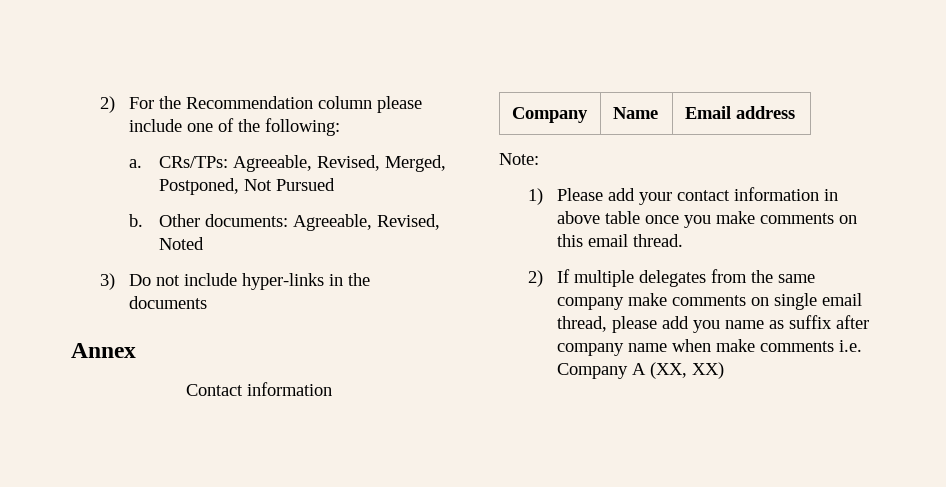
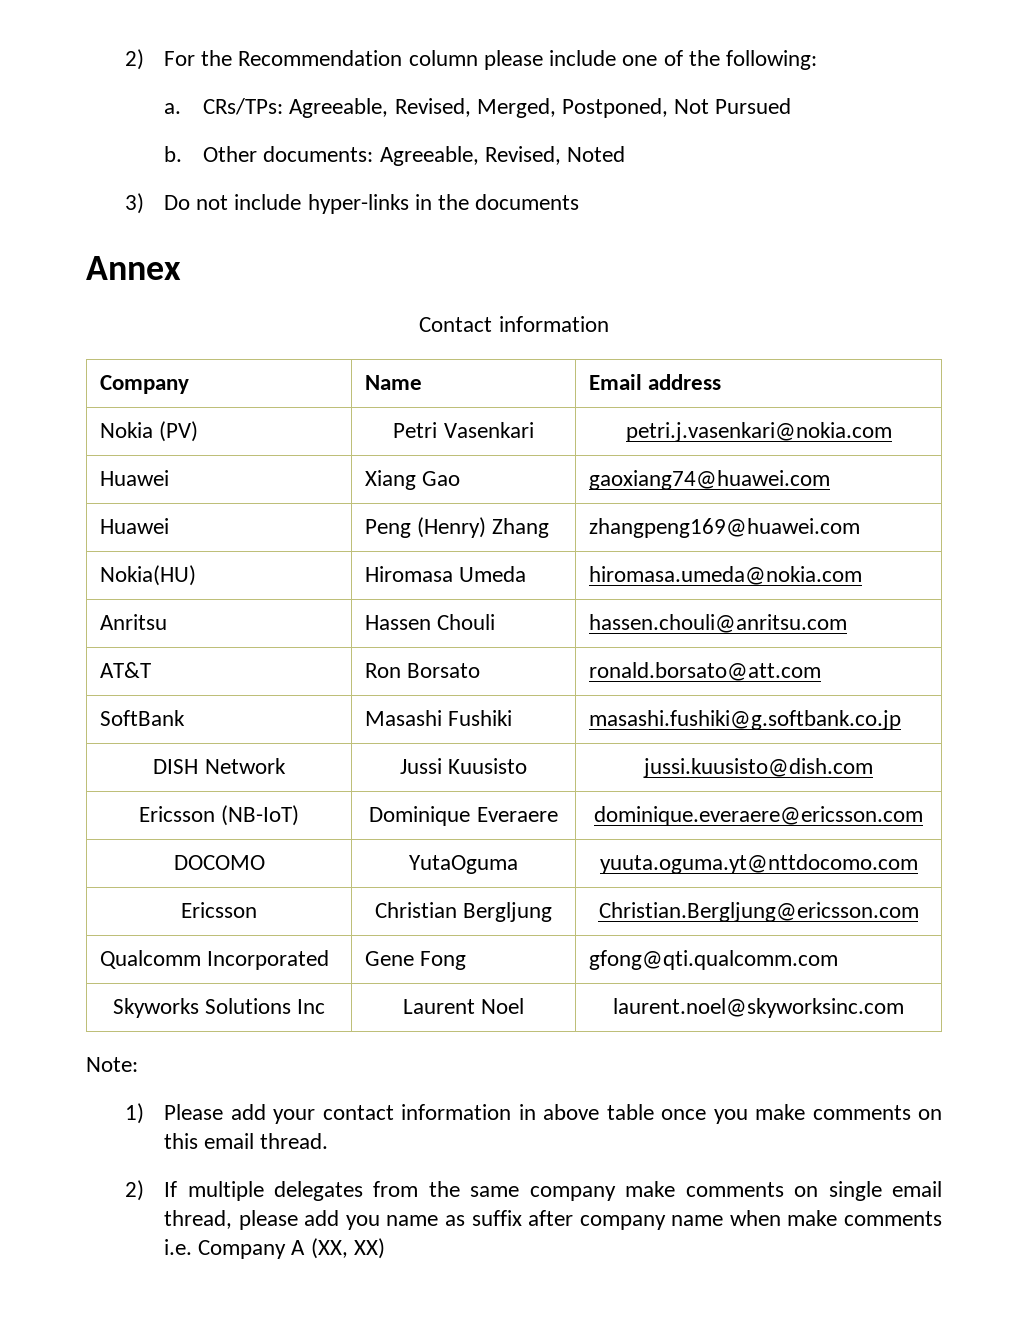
+ Nokia (PV) | Petri Vasenkari | petri.j.vasenkari@nokia.com
+ Huawei | Xiang Gao | gaoxiang74@huawei.com
+ Huawei | Peng (Henry) Zhang | zhangpeng169@huawei.com
+ Nokia(HU) | Hiromasa Umeda | hiromasa.umeda@nokia.com
+ Anritsu | Hassen Chouli | hassen.chouli@anritsu.com
+ AT&T | Ron Borsato | ronald.borsato@att.com
+ SoftBank | Masashi Fushiki | masashi.fushiki@g.softbank.co.jp
+ DISH Network | Jussi Kuusisto | jussi.kuusisto@dish.com
+ Ericsson (NB-IoT) | Dominique Everaere | dominique.everaere@ericsson.com
+ DOCOMO | YutaOguma | yuuta.oguma.yt@nttdocomo.com
+ Ericsson | Christian Bergljung | Christian.Bergljung@ericsson.com
+ Qualcomm Incorporated | Gene Fong | gfong@qti.qualcomm.com
+ Skyworks Solutions Inc | Laurent Noel | laurent.noel@skyworksinc.com

